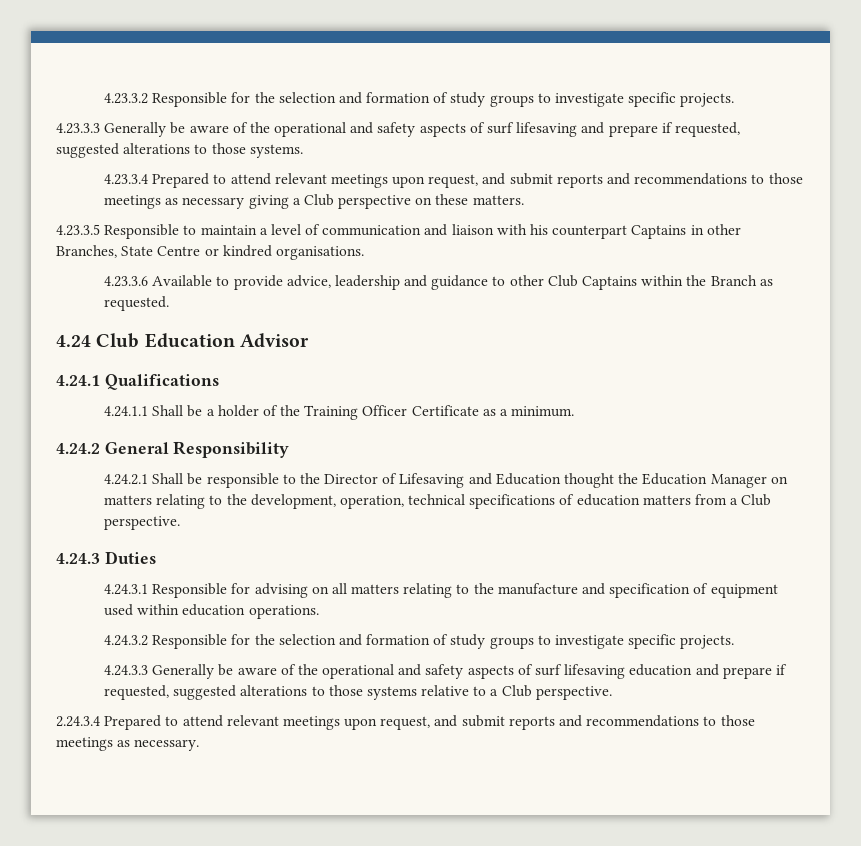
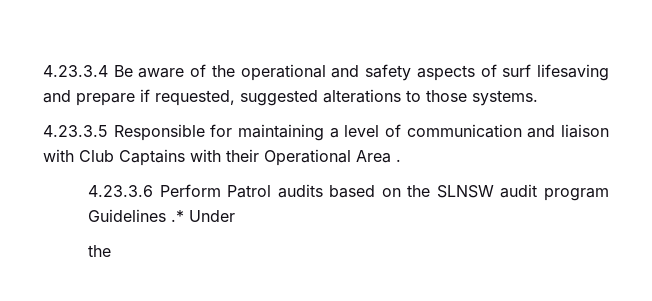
- 4.23.3.2 Responsible for the selection and formation of study groups to investigate specific projects.
- 4.23.3.3 Generally be aware of the operational and safety aspects of surf lifesaving and prepare if requested, suggested alterations to those systems.
+ 4.23.3.4 Be aware of the operational and safety aspects of surf lifesaving and prepare if requested, suggested alterations to those systems.
- 4.23.3.4 Prepared to attend relevant meetings upon request, and submit reports and recommendations to those meetings as necessary giving a Club perspective on these matters.
- 4.23.3.5 Responsible to maintain a level of communication and liaison with his counterpart Captains in other Branches, State Centre or kindred organisations.
- 4.23.3.6 Available to provide advice, leadership and guidance to other Club Captains within the Branch as requested.
- 4.24 Club Education Advisor
- 4.24.1 Qualifications
- 4.24.1.1 Shall be a holder of the Training Officer Certificate as a minimum.
- 4.24.2 General Responsibility
- 4.24.2.1 Shall be responsible to the Director of Lifesaving and Education thought the Education Manager on matters relating to the development, operation, technical specifications of education matters from a Club perspective.
- 4.24.3 Duties
- 4.24.3.1 Responsible for advising on all matters relating to the manufacture and specification of equipment used within education operations.
- 4.24.3.2 Responsible for the selection and formation of study groups to investigate specific projects.
- 4.24.3.3 Generally be aware of the operational and safety aspects of surf lifesaving education and prepare if requested, suggested alterations to those systems relative to a Club perspective.
- 2.24.3.4 Prepared to attend relevant meetings upon request, and submit reports and recommendations to those meetings as necessary.
+ 4.23.3.5 Responsible for maintaining a level of communication and liaison with Club Captains with their Operational Area .
+ 4.23.3.6 Perform Patrol audits based on the SLNSW audit program Guidelines .* Under
+ the

